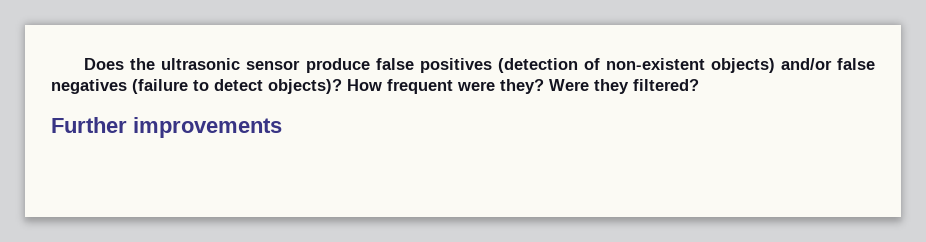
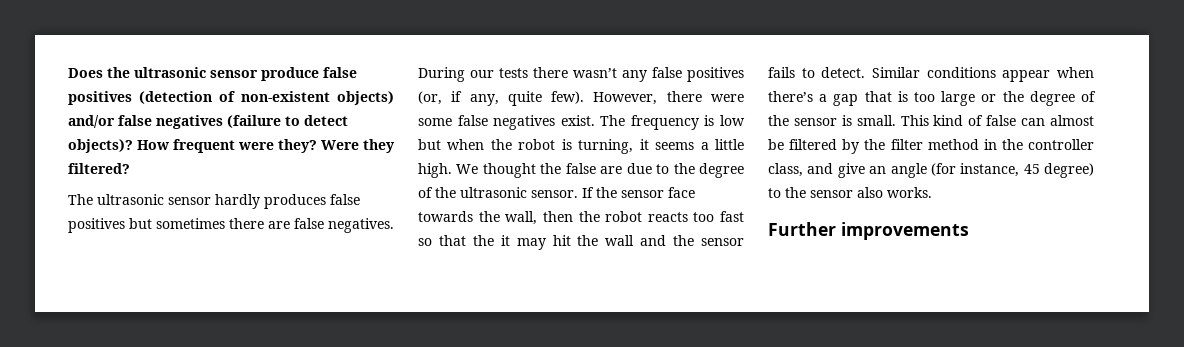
+ The ultrasonic sensor hardly produces false positives but sometimes there are false negatives. During our tests there wasn’t any false positives (or, if any, quite few). However, there were some false negatives exist. The frequency is low but when the robot is turning, it seems a little high. We thought the false are due to the degree of the ultrasonic sensor. If the sensor face towards the wall, then the robot reacts too fast so that the it may hit the wall and the sensor fails to detect. Similar conditions appear when there’s a gap that is too large or the degree of the sensor is small. This kind of false can almost be filtered by the filter method in the controller class, and give an angle (for instance, 45 degree) to the sensor also works.

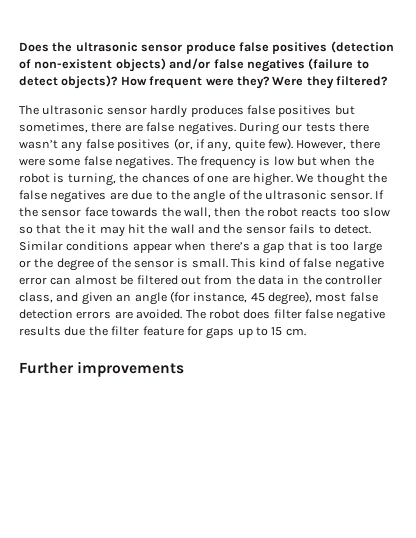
- The ultrasonic sensor hardly produces false positives but sometimes there are false negatives.
+ The ultrasonic sensor hardly produces false positives but sometimes, there are false negatives.
- However, there were some false negatives exist.
+ However, there were some false negatives.
- The frequency is low but when the robot is turning, it seems a little high.
+ The frequency is low but when the robot is turning, the chances of one are higher.
- We thought the false are due to the degree of the ultrasonic sensor.
+ We thought the false negatives are due to the angle of the ultrasonic sensor.
- If the sensor face towards the wall, then the robot reacts too fast so that the it may hit the wall and the sensor fails to detect.
+ If the sensor face towards the wall, then the robot reacts too slow so that the it may hit the wall and the sensor fails to detect.
- This kind of false can almost be filtered by the filter method in the controller class, and give an angle (for instance, 45 degree) to the sensor also works.
+ This kind of false negative error can almost be filtered out from the data in the controller class, and given an angle (for instance, 45 degree), most false detection errors are avoided. The robot does filter false negative results due the filter feature for gaps up to 15 cm.

